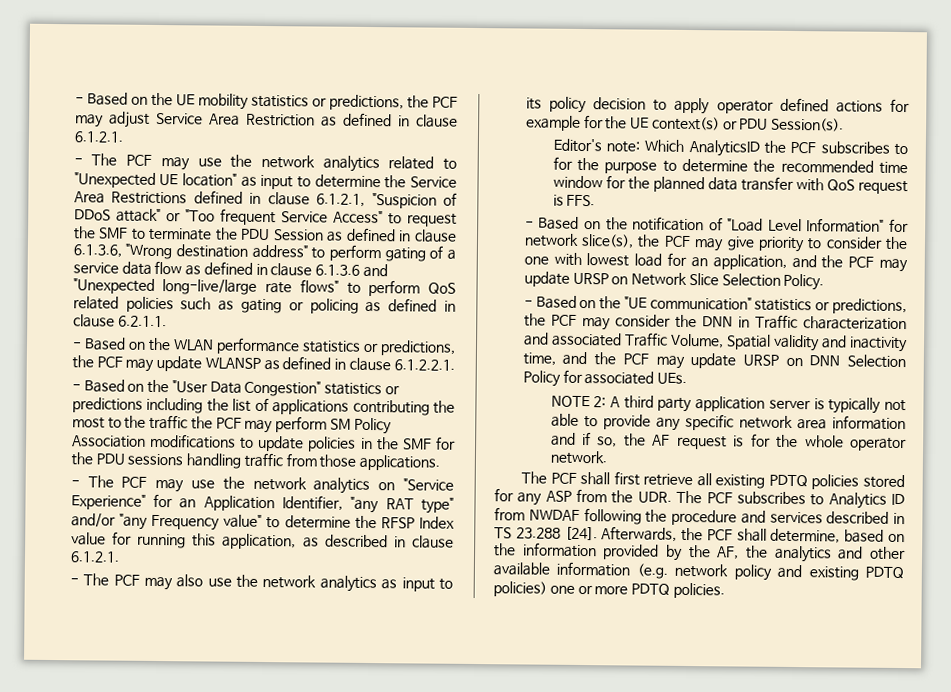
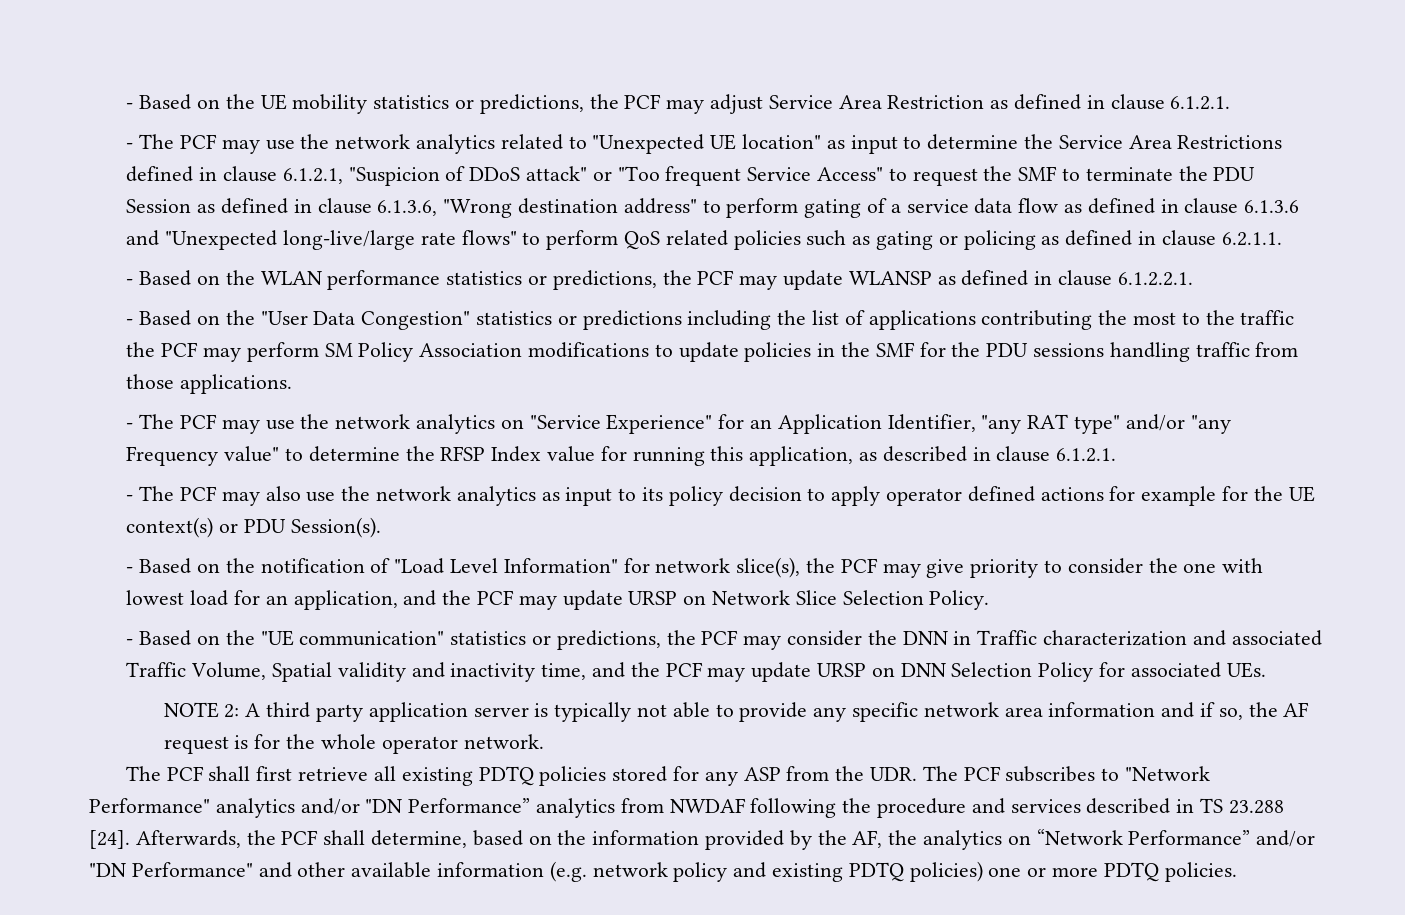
- Editor's note: Which AnalyticsID the PCF subscribes to for the purpose to determine the recommended time window for the planned data transfer with QoS request is FFS.
- The PCF shall first retrieve all existing PDTQ policies stored for any ASP from the UDR. The PCF subscribes to Analytics ID from NWDAF following the procedure and services described in TS 23.288 [24].
+ The PCF shall first retrieve all existing PDTQ policies stored for any ASP from the UDR. The PCF subscribes to "Network Performance" analytics and/or "DN Performance” analytics from NWDAF following the procedure and services described in TS 23.288 [24].
- Afterwards, the PCF shall determine, based on the information provided by the AF, the analytics and other available information (e.g. network policy and existing PDTQ policies) one or more PDTQ policies.
+ Afterwards, the PCF shall determine, based on the information provided by the AF, the analytics on “Network Performance” and/or "DN Performance" and other available information (e.g. network policy and existing PDTQ policies) one or more PDTQ policies.

